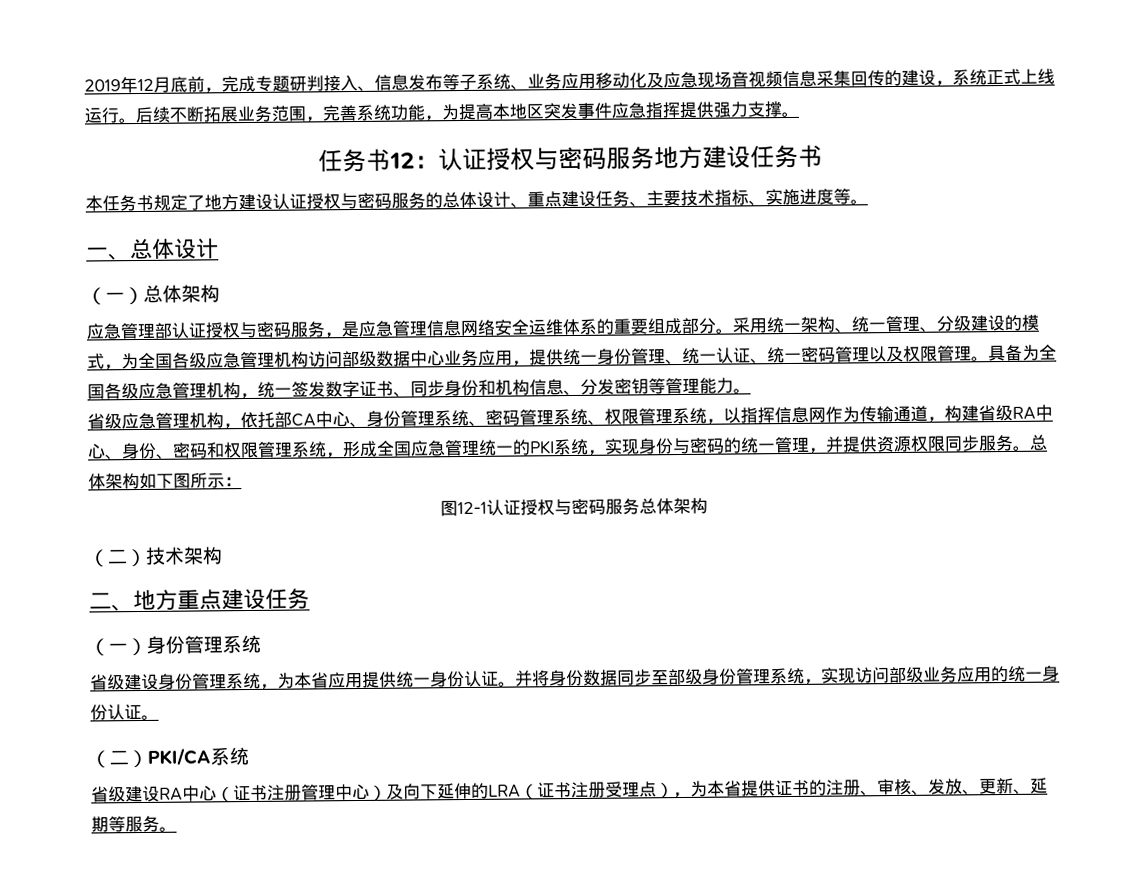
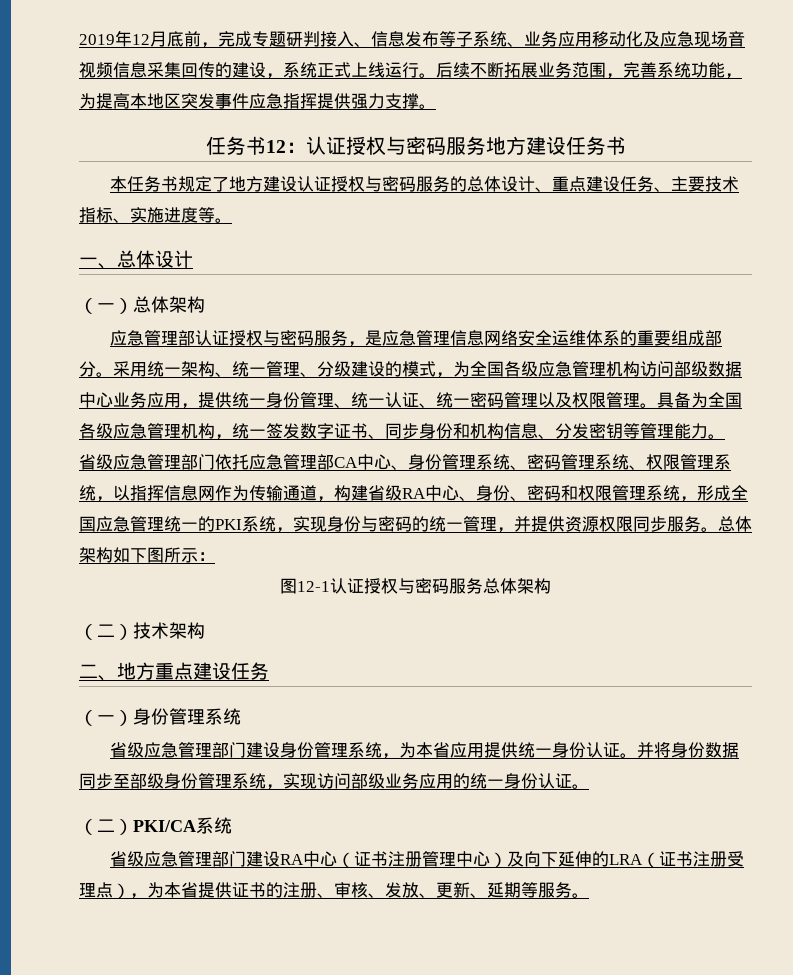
- 省级应急管理机构，依托部CA中心、身份管理系统、密码管理系统、权限管理系统，以指挥信息网作为传输通道，构建省级RA中心、身份、密码和权限管理系统，形成全国应急管理统一的PKI系统，实现身份与密码的统一管理，并提供资源权限同步服务。
+ 省级应急管理部门依托应急管理部CA中心、身份管理系统、密码管理系统、权限管理系统，以指挥信息网作为传输通道，构建省级RA中心、身份、密码和权限管理系统，形成全国应急管理统一的PKI系统，实现身份与密码的统一管理，并提供资源权限同步服务。
- 省级建设身份管理系统，为本省应用提供统一身份认证。
+ 省级应急管理部门建设身份管理系统，为本省应用提供统一身份认证。
- 省级建设RA中心（证书注册管理中心）及向下延伸的LRA（证书注册受理点），为本省提供证书的注册、审核、发放、更新、延期等服务。
+ 省级应急管理部门建设RA中心（证书注册管理中心）及向下延伸的LRA（证书注册受理点），为本省提供证书的注册、审核、发放、更新、延期等服务。

